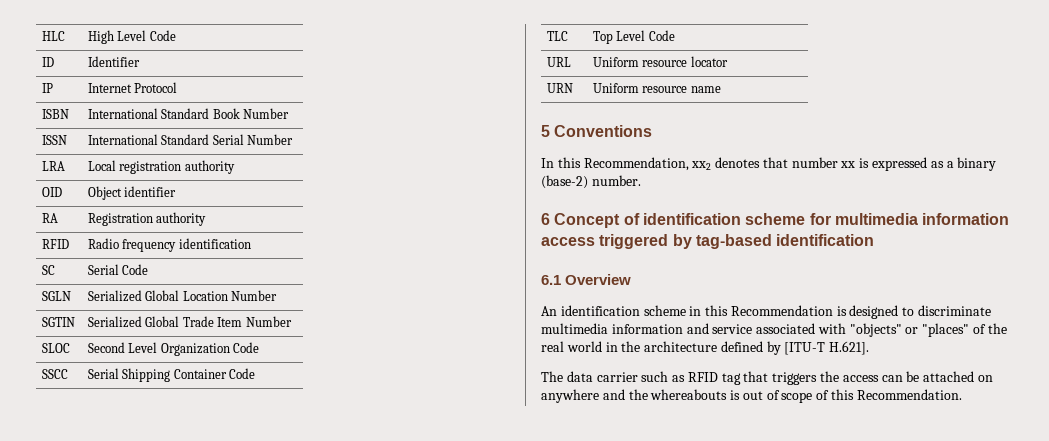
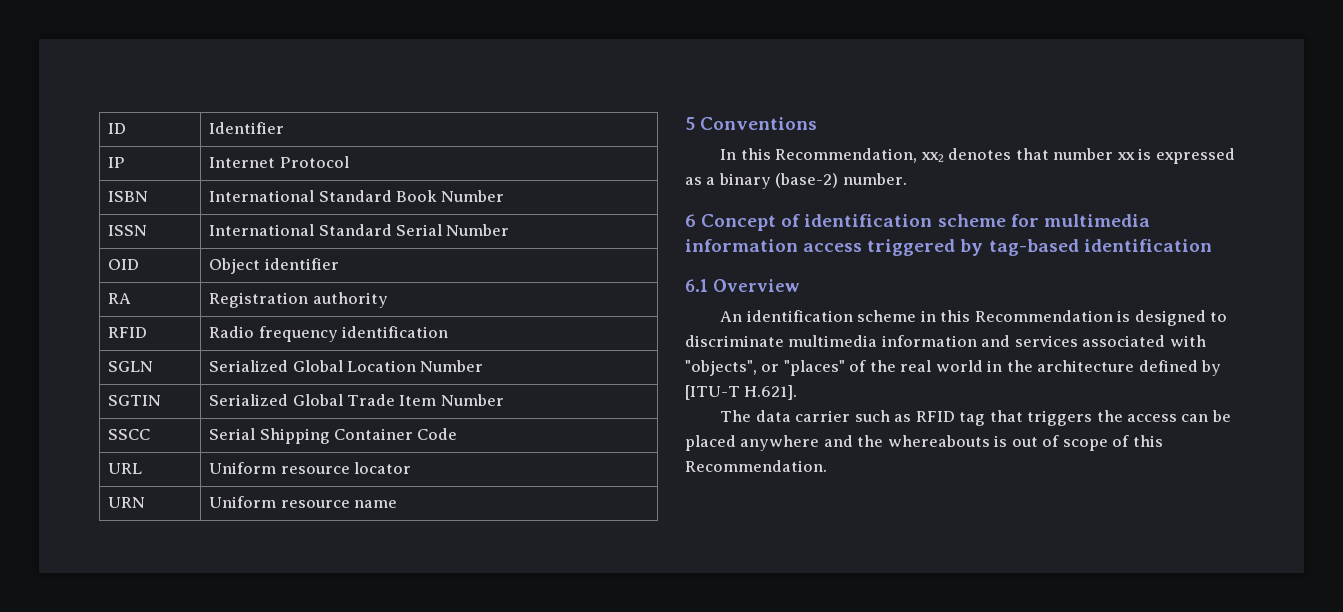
- HLC | High Level Code
- LRA | Local registration authority
- SC | Serial Code
- SLOC | Second Level Organization Code
- TLC | Top Level Code
- An identification scheme in this Recommendation is designed to discriminate multimedia information and service associated with "objects" or "places" of the real world in the architecture defined by [ITU-T H.621].
+ An identification scheme in this Recommendation is designed to discriminate multimedia information and services associated with "objects", or "places" of the real world in the architecture defined by [ITU-T H.621].
- The data carrier such as RFID tag that triggers the access can be attached on anywhere and the whereabouts is out of scope of this Recommendation.
+ The data carrier such as RFID tag that triggers the access can be placed anywhere and the whereabouts is out of scope of this Recommendation.

